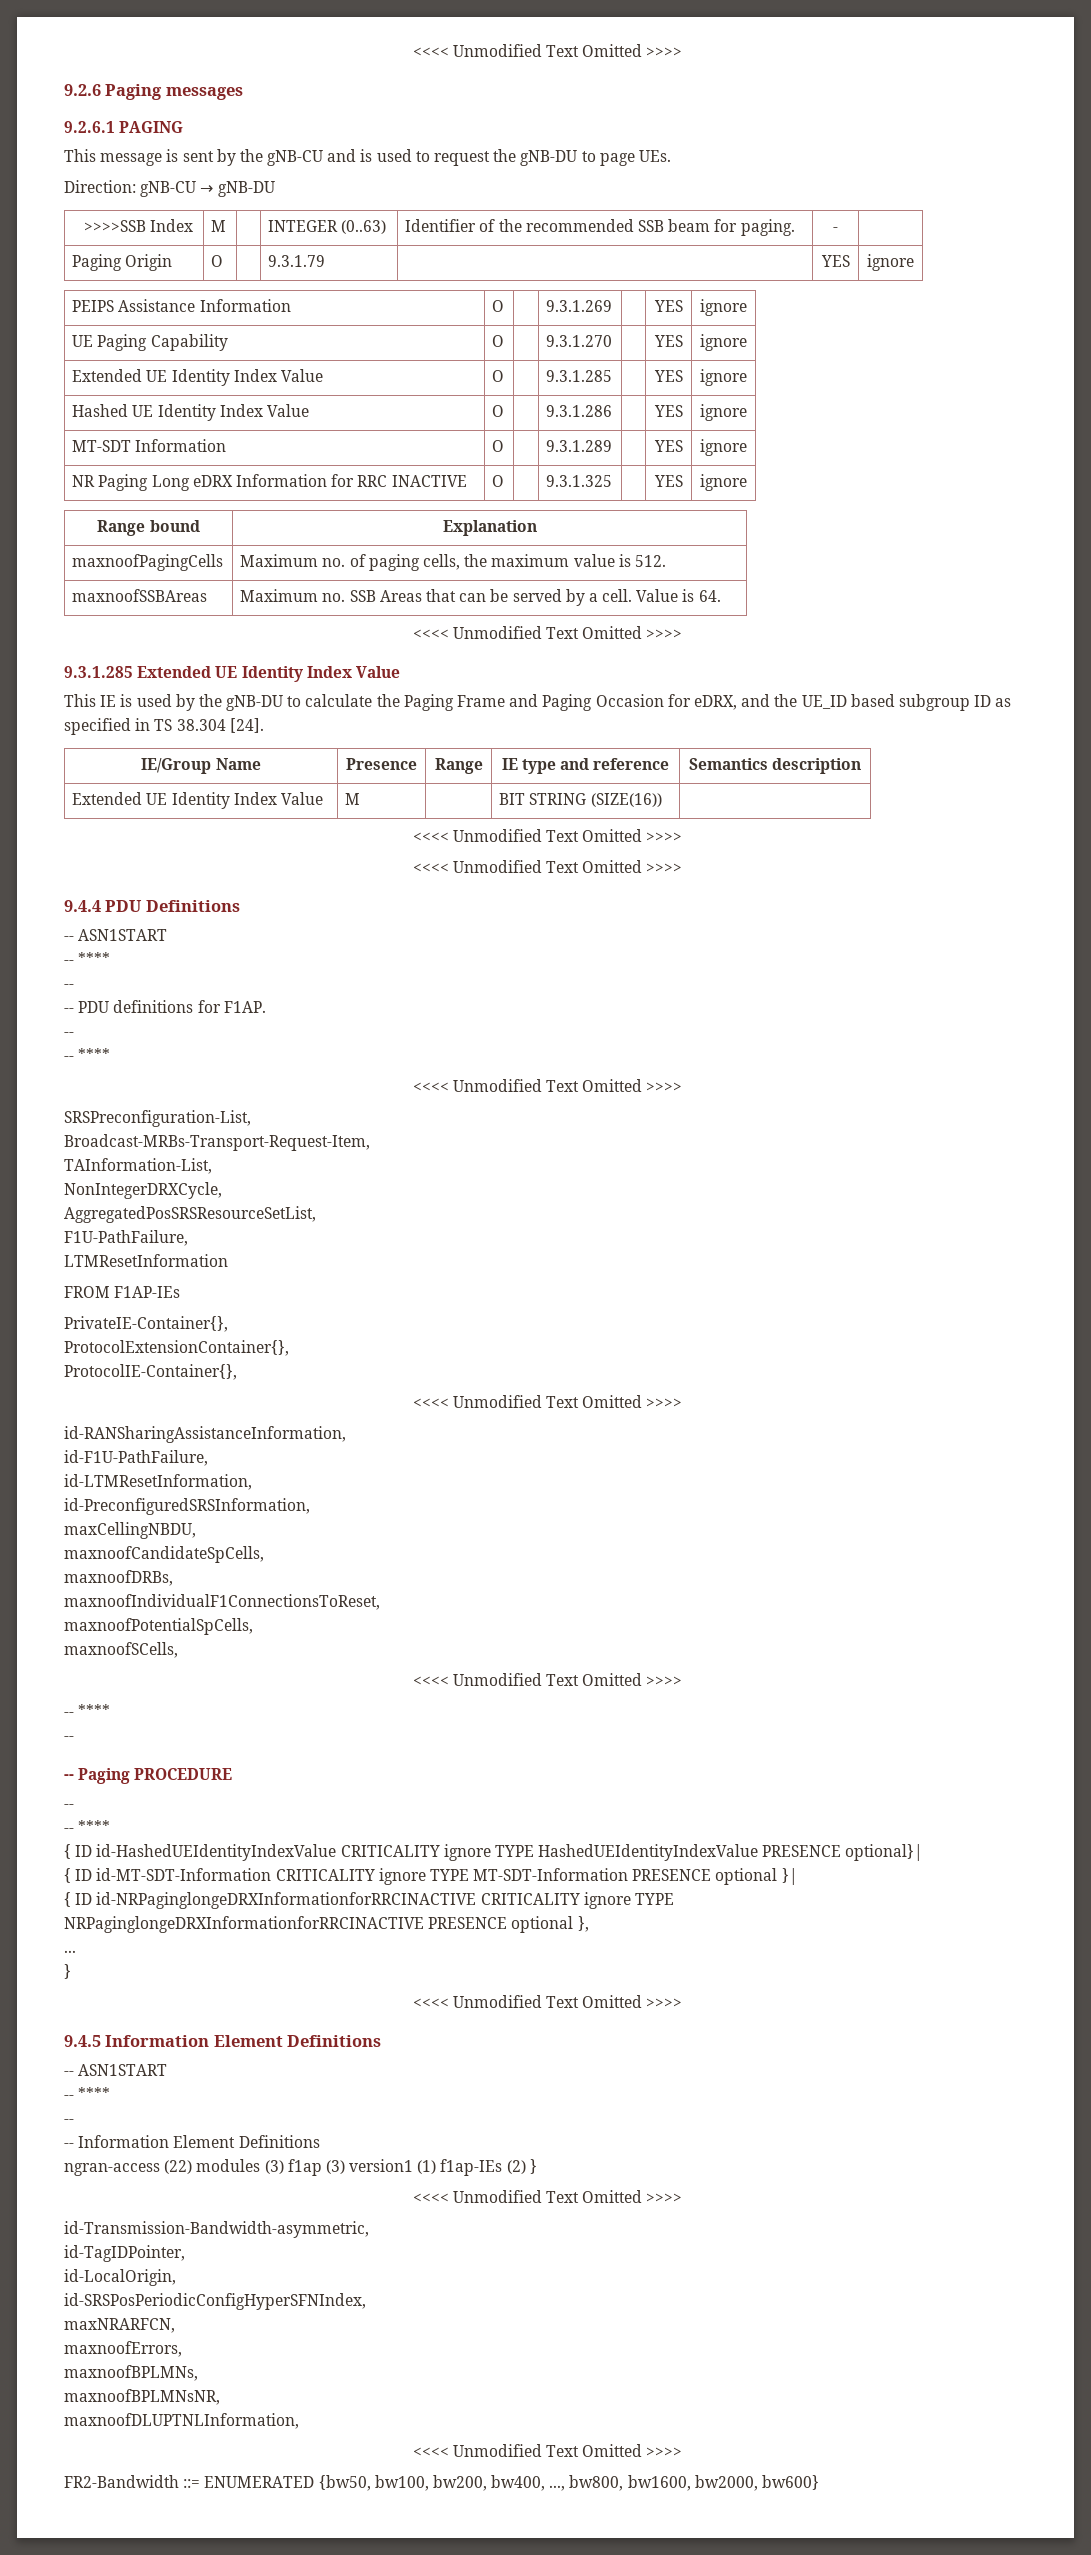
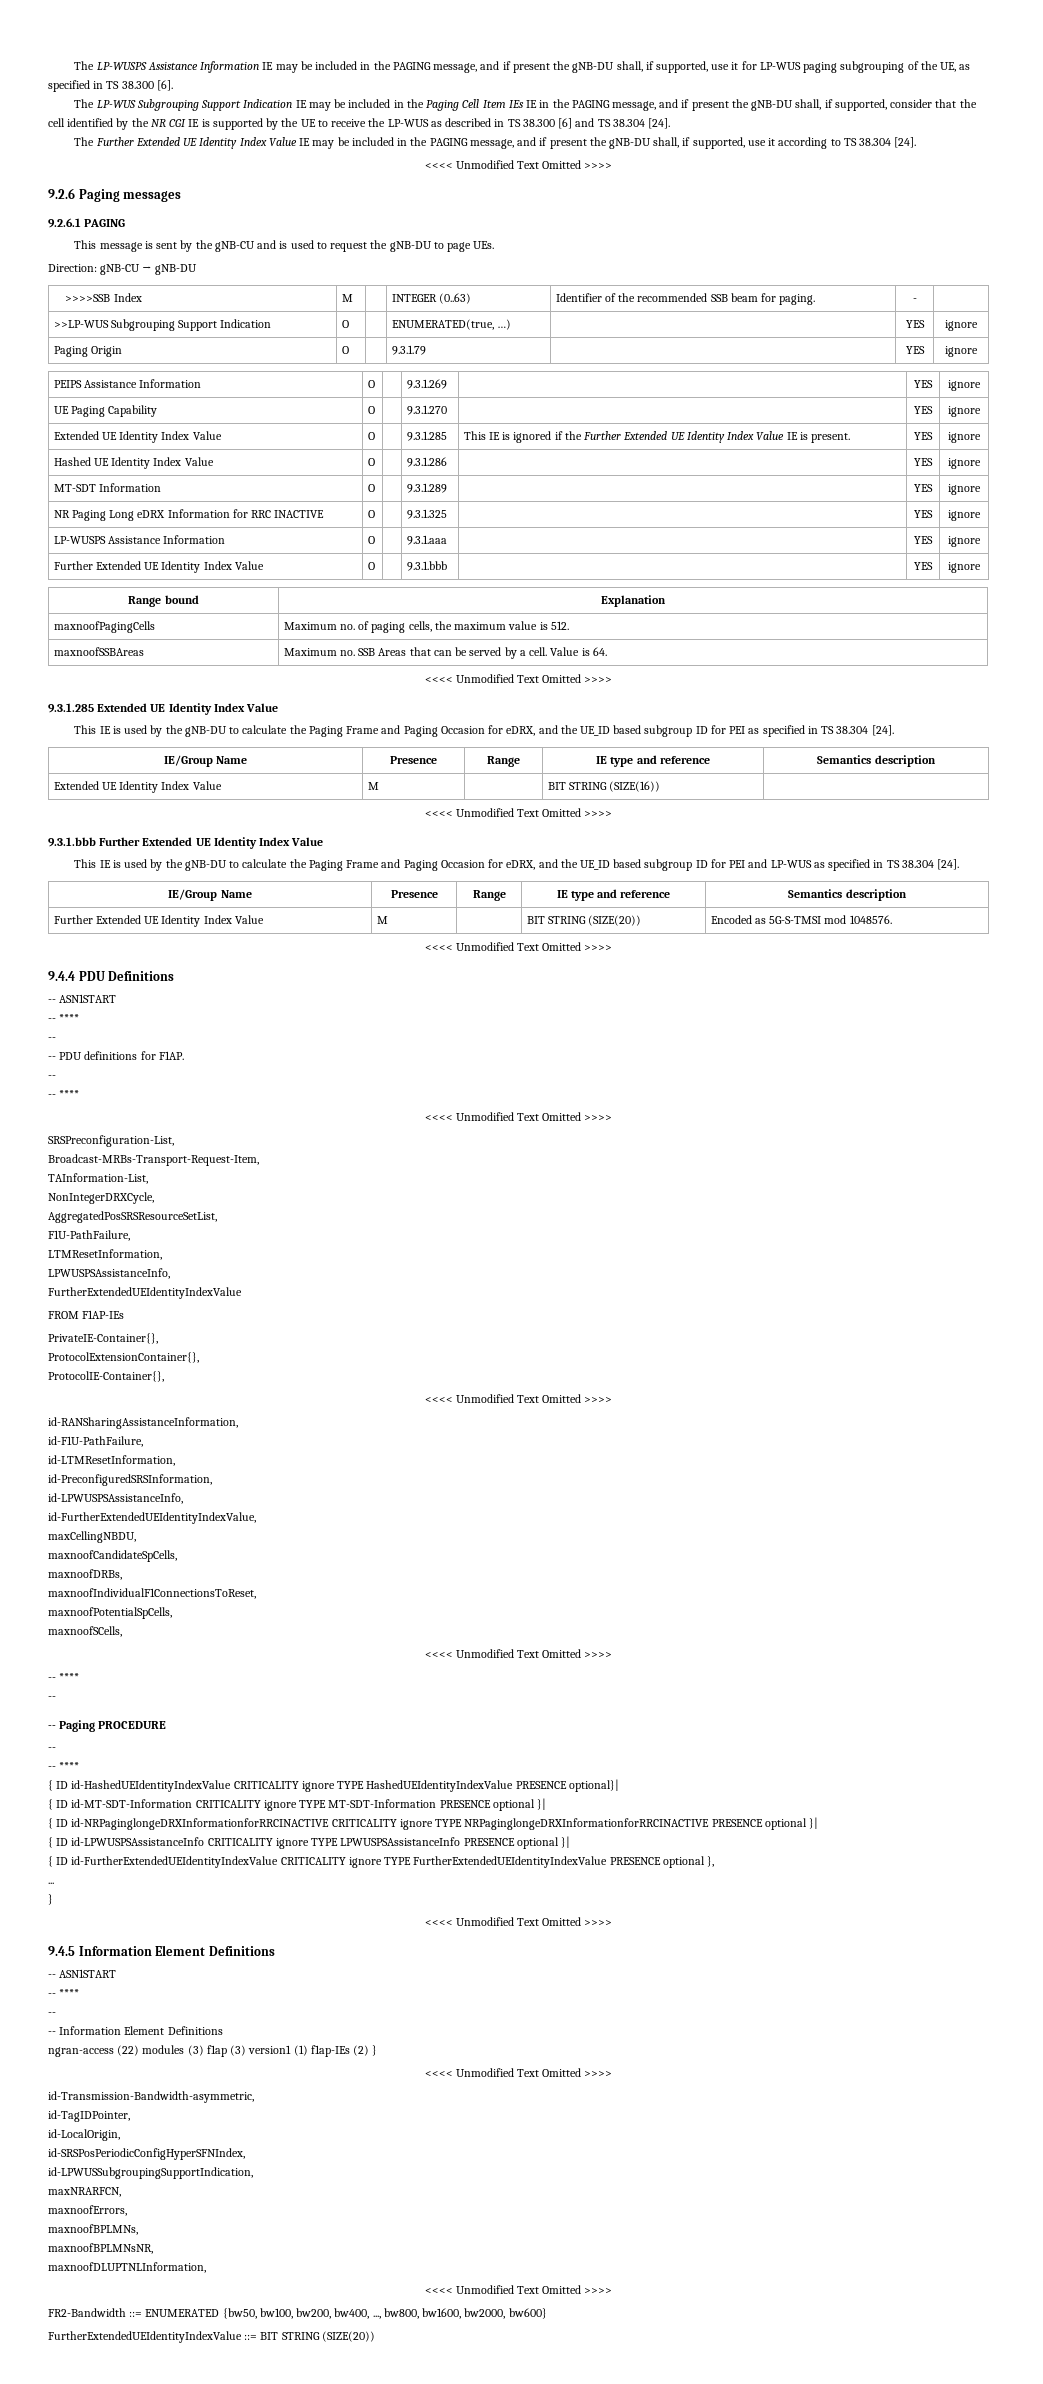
+ The LP-WUSPS Assistance Information IE may be included in the PAGING message, and if present the gNB-DU shall, if supported, use it for LP-WUS paging subgrouping of the UE, as specified in TS 38.300 [6].
+ The LP-WUS Subgrouping Support Indication IE may be included in the Paging Cell Item IEs IE in the PAGING message, and if present the gNB-DU shall, if supported, consider that the cell identified by the NR CGI IE is supported by the UE to receive the LP-WUS as described in TS 38.300 [6] and TS 38.304 [24].
+ The Further Extended UE Identity Index Value IE may be included in the PAGING message, and if present the gNB-DU shall, if supported, use it according to TS 38.304 [24].
+ >>LP-WUS Subgrouping Support Indication | O | | ENUMERATED(true, …) | | YES | ignore
- Extended UE Identity Index Value | O | | 9.3.1.285 | | YES | ignore
+ Extended UE Identity Index Value | O | | 9.3.1.285 | This IE is ignored if the Further Extended UE Identity Index Value IE is present. | YES | ignore
+ LP-WUSPS Assistance Information | O | | 9.3.1.aaa | | YES | ignore
+ Further Extended UE Identity Index Value | O | | 9.3.1.bbb | | YES | ignore
- This IE is used by the gNB-DU to calculate the Paging Frame and Paging Occasion for eDRX, and the UE_ID based subgroup ID as specified in TS 38.304 [24].
+ This IE is used by the gNB-DU to calculate the Paging Frame and Paging Occasion for eDRX, and the UE_ID based subgroup ID for PEI as specified in TS 38.304 [24].
+ 9.3.1.bbb Further Extended UE Identity Index Value
+ This IE is used by the gNB-DU to calculate the Paging Frame and Paging Occasion for eDRX, and the UE_ID based subgroup ID for PEI and LP-WUS as specified in TS 38.304 [24].
+ IE/Group Name | Presence | Range | IE type and reference | Semantics description
+ Further Extended UE Identity Index Value | M | | BIT STRING (SIZE(20)) | Encoded as 5G-S-TMSI mod 1048576.
- LTMResetInformation
+ LTMResetInformation,
+ LPWUSPSAssistanceInfo,
+ FurtherExtendedUEIdentityIndexValue
+ id-LPWUSPSAssistanceInfo,
+ id-FurtherExtendedUEIdentityIndexValue,
- { ID id-NRPaginglongeDRXInformationforRRCINACTIVE CRITICALITY ignore TYPE NRPaginglongeDRXInformationforRRCINACTIVE PRESENCE optional },
+ { ID id-NRPaginglongeDRXInformationforRRCINACTIVE CRITICALITY ignore TYPE NRPaginglongeDRXInformationforRRCINACTIVE PRESENCE optional }|
+ { ID id-LPWUSPSAssistanceInfo CRITICALITY ignore TYPE LPWUSPSAssistanceInfo PRESENCE optional }|
+ { ID id-FurtherExtendedUEIdentityIndexValue CRITICALITY ignore TYPE FurtherExtendedUEIdentityIndexValue PRESENCE optional },
+ id-LPWUSSubgroupingSupportIndication,
+ FurtherExtendedUEIdentityIndexValue ::= BIT STRING (SIZE(20))

